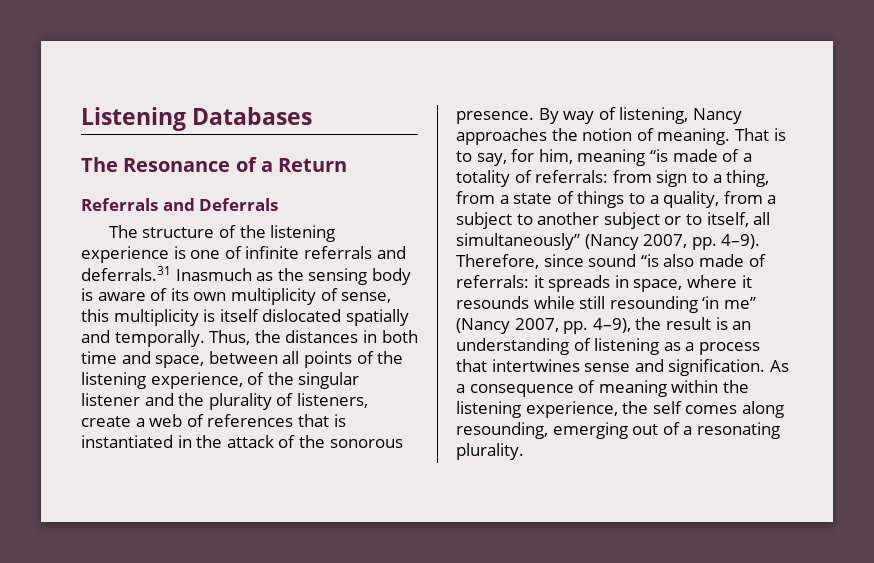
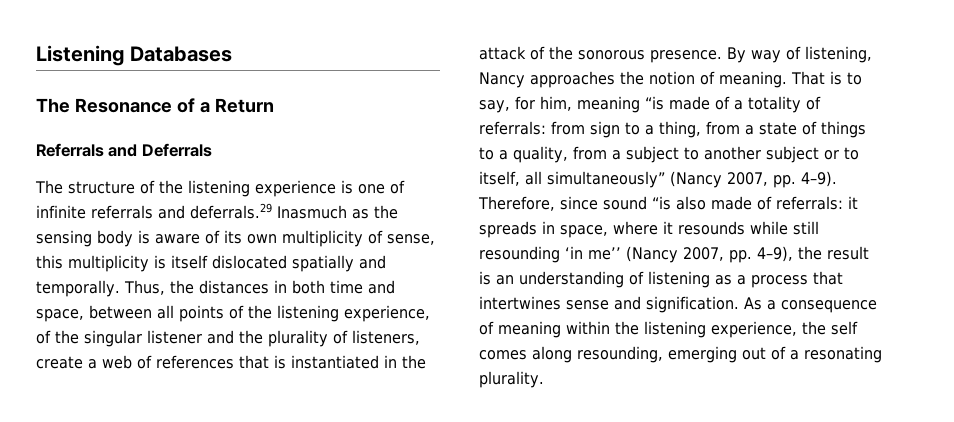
- The structure of the listening experience is one of infinite referrals and deferrals.31 Inasmuch as the sensing body is aware of its own multiplicity of sense, this multiplicity is itself dislocated spatially and temporally.
+ The structure of the listening experience is one of infinite referrals and deferrals.29 Inasmuch as the sensing body is aware of its own multiplicity of sense, this multiplicity is itself dislocated spatially and temporally.

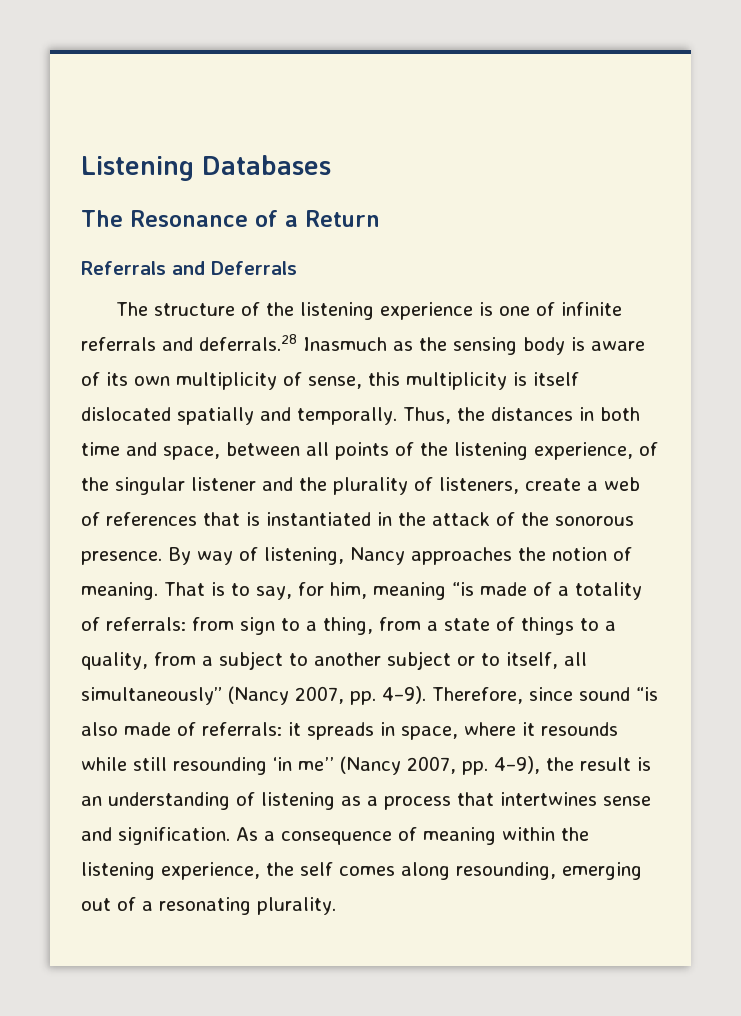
- The structure of the listening experience is one of infinite referrals and deferrals.29 Inasmuch as the sensing body is aware of its own multiplicity of sense, this multiplicity is itself dislocated spatially and temporally.
+ The structure of the listening experience is one of infinite referrals and deferrals.28 Inasmuch as the sensing body is aware of its own multiplicity of sense, this multiplicity is itself dislocated spatially and temporally.

